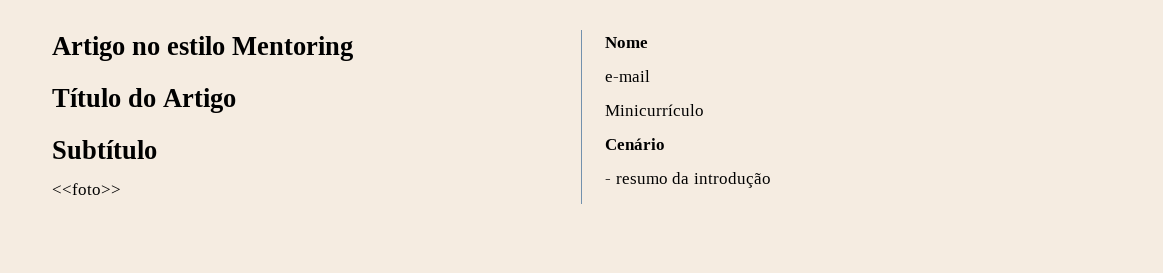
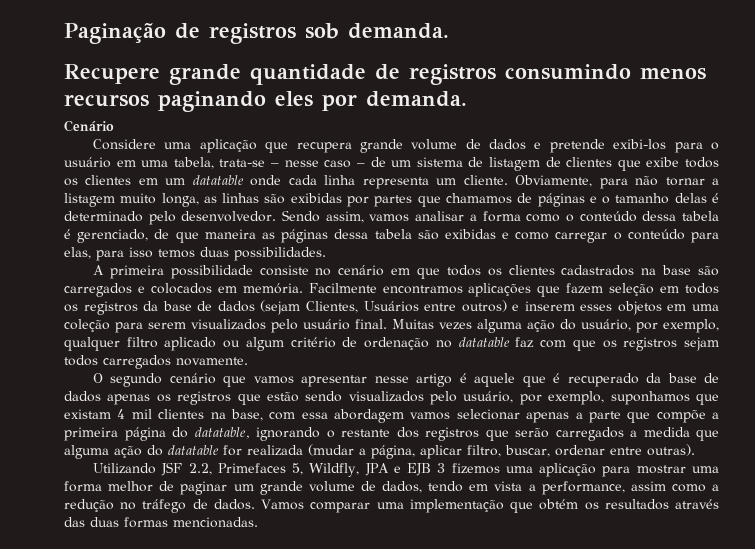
- Artigo no estilo Mentoring
- Título do Artigo
- Subtítulo
- <<foto>>
- Nome
- e-mail
- Minicurrículo
+ Paginação de registros sob demanda.
+ Recupere grande quantidade de registros consumindo menos recursos paginando eles por demanda.
  Cenário
- - resumo da introdução
+ Considere uma aplicação que recupera grande volume de dados e pretende exibi-los para o usuário em uma tabela, trata-se – nesse caso – de um sistema de listagem de clientes que exibe todos os clientes em um datatable onde cada linha representa um cliente. Obviamente, para não tornar a listagem muito longa, as linhas são exibidas por partes que chamamos de páginas e o tamanho delas é determinado pelo desenvolvedor. Sendo assim, vamos analisar a forma como o conteúdo dessa tabela é gerenciado, de que maneira as páginas dessa tabela são exibidas e como carregar o conteúdo para elas, para isso temos duas possibilidades.
+ A primeira possibilidade consiste no cenário em que todos os clientes cadastrados na base são carregados e colocados em memória. Facilmente encontramos aplicações que fazem seleção em todos os registros da base de dados (sejam Clientes, Usuários entre outros) e inserem esses objetos em uma coleção para serem visualizados pelo usuário final. Muitas vezes alguma ação do usuário, por exemplo, qualquer filtro aplicado ou algum critério de ordenação no datatable faz com que os registros sejam todos carregados novamente.
+ O segundo cenário que vamos apresentar nesse artigo é aquele que é recuperado da base de dados apenas os registros que estão sendo visualizados pelo usuário, por exemplo, suponhamos que existam 4 mil clientes na base, com essa abordagem vamos selecionar apenas a parte que compõe a primeira página do datatable, ignorando o restante dos registros que serão carregados a medida que alguma ação do datatable for realizada (mudar a página, aplicar filtro, buscar, ordenar entre outras).
+ Utilizando JSF 2.2, Primefaces 5, Wildfly, JPA e EJB 3 fizemos uma aplicação para mostrar uma forma melhor de paginar um grande volume de dados, tendo em vista a performance, assim como a redução no tráfego de dados. Vamos comparar uma implementação que obtém os resultados através das duas formas mencionadas.

